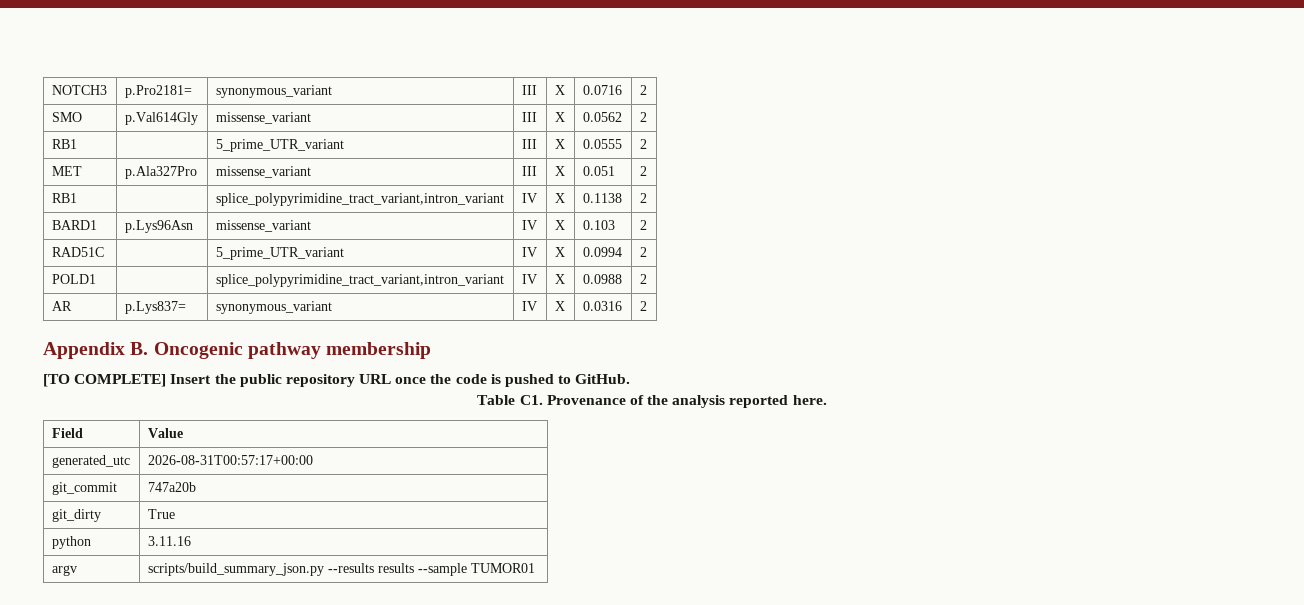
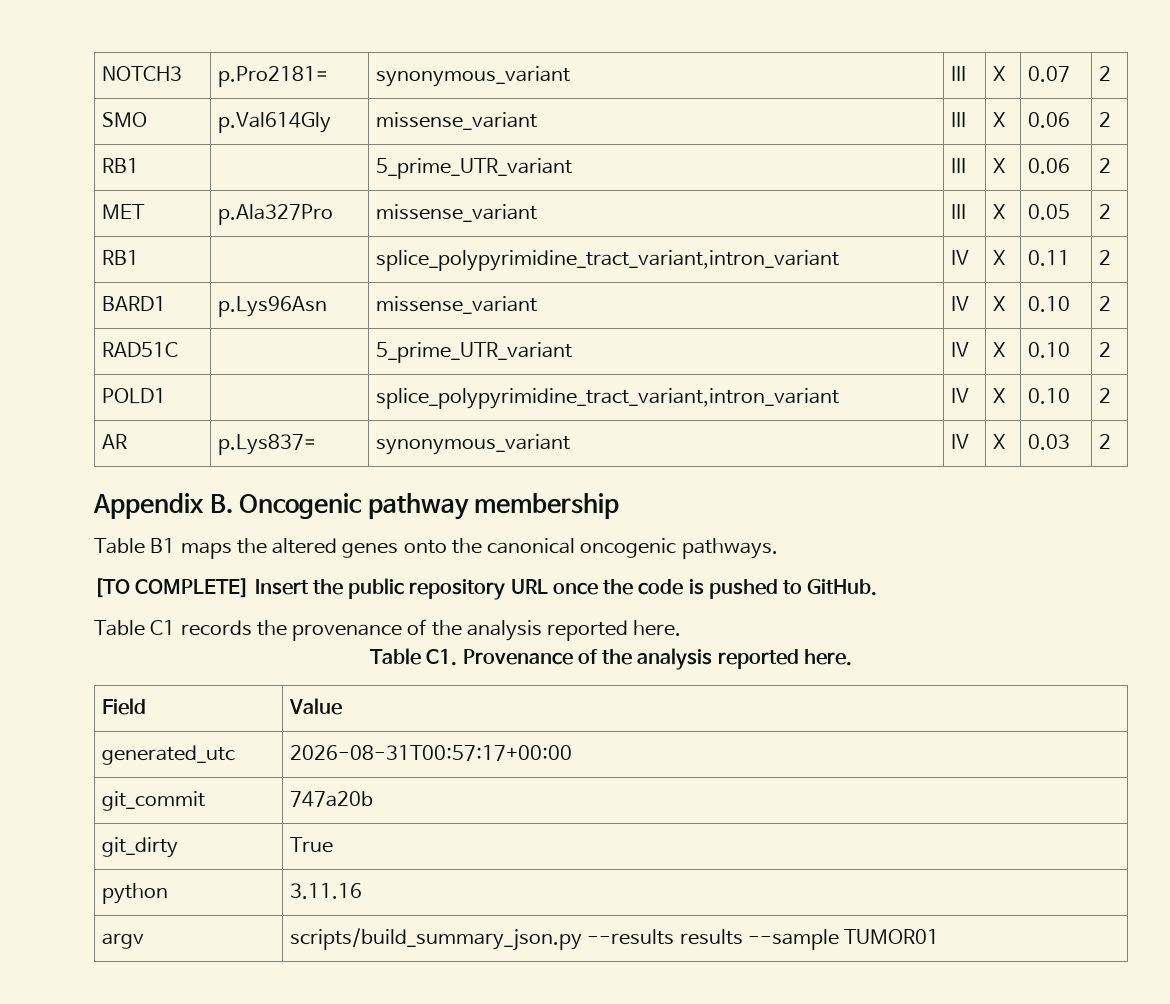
- NOTCH3 | p.Pro2181= | synonymous_variant | III | X | 0.0716 | 2
+ NOTCH3 | p.Pro2181= | synonymous_variant | III | X | 0.07 | 2
- SMO | p.Val614Gly | missense_variant | III | X | 0.0562 | 2
+ SMO | p.Val614Gly | missense_variant | III | X | 0.06 | 2
- RB1 | | 5_prime_UTR_variant | III | X | 0.0555 | 2
+ RB1 | | 5_prime_UTR_variant | III | X | 0.06 | 2
- MET | p.Ala327Pro | missense_variant | III | X | 0.051 | 2
+ MET | p.Ala327Pro | missense_variant | III | X | 0.05 | 2
- RB1 | | splice_polypyrimidine_tract_variant,intron_variant | IV | X | 0.1138 | 2
+ RB1 | | splice_polypyrimidine_tract_variant,intron_variant | IV | X | 0.11 | 2
- BARD1 | p.Lys96Asn | missense_variant | IV | X | 0.103 | 2
+ BARD1 | p.Lys96Asn | missense_variant | IV | X | 0.10 | 2
- RAD51C | | 5_prime_UTR_variant | IV | X | 0.0994 | 2
+ RAD51C | | 5_prime_UTR_variant | IV | X | 0.10 | 2
- POLD1 | | splice_polypyrimidine_tract_variant,intron_variant | IV | X | 0.0988 | 2
+ POLD1 | | splice_polypyrimidine_tract_variant,intron_variant | IV | X | 0.10 | 2
- AR | p.Lys837= | synonymous_variant | IV | X | 0.0316 | 2
+ AR | p.Lys837= | synonymous_variant | IV | X | 0.03 | 2
+ Table B1 maps the altered genes onto the canonical oncogenic pathways.
+ Table C1 records the provenance of the analysis reported here.

